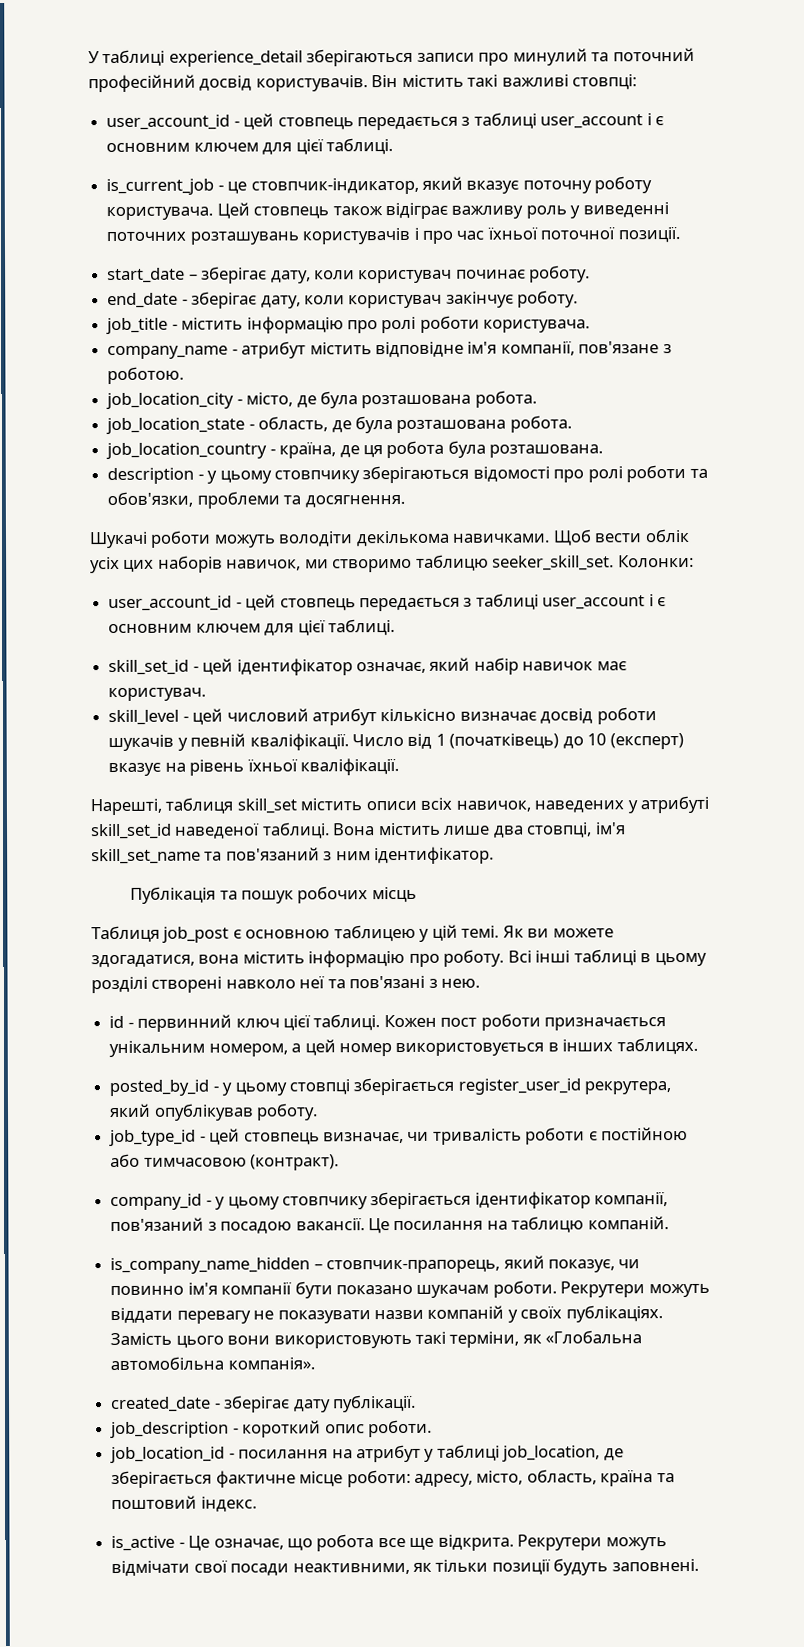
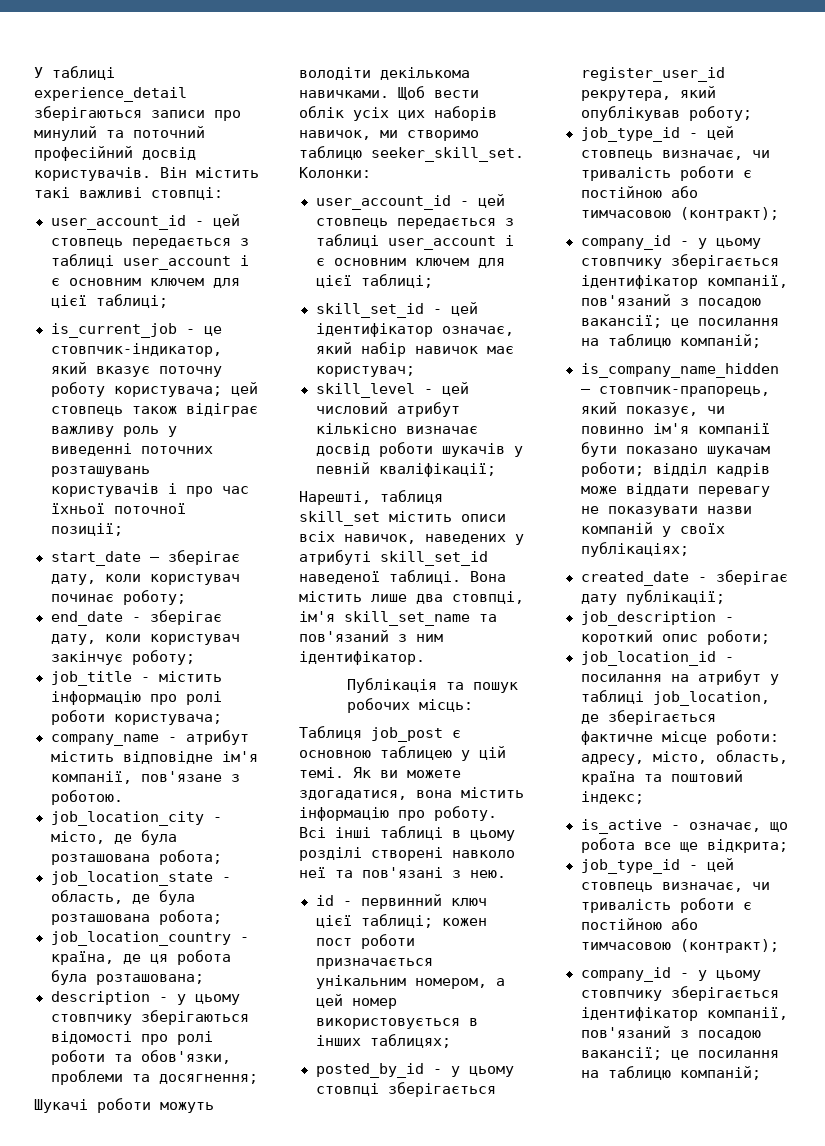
  Він містить такі важливі стовпці:
- user_account_id - цей стовпець передається з таблиці user_account і є основним ключем для цієї таблиці.
+ user_account_id - цей стовпець передається з таблиці user_account і є основним ключем для цієї таблиці;
- is_current_job - це стовпчик-індикатор, який вказує поточну роботу користувача. Цей стовпець також відіграє важливу роль у виведенні поточних розташувань користувачів і про час їхньої поточної позиції.
+ is_current_job - це стовпчик-індикатор, який вказує поточну роботу користувача; цей стовпець також відіграє важливу роль у виведенні поточних розташувань користувачів і про час їхньої поточної позиції;
- start_date – зберігає дату, коли користувач починає роботу.
+ start_date – зберігає дату, коли користувач починає роботу;
- end_date - зберігає дату, коли користувач закінчує роботу.
+ end_date - зберігає дату, коли користувач закінчує роботу;
- job_title - містить інформацію про ролі роботи користувача.
+ job_title - містить інформацію про ролі роботи користувача;
- job_location_city - місто, де була розташована робота.
+ job_location_city - місто, де була розташована робота;
- job_location_state - область, де була розташована робота.
+ job_location_state - область, де була розташована робота;
- job_location_country - країна, де ця робота була розташована.
+ job_location_country - країна, де ця робота була розташована;
- description - у цьому стовпчику зберігаються відомості про ролі роботи та обов'язки, проблеми та досягнення.
+ description - у цьому стовпчику зберігаються відомості про ролі роботи та обов'язки, проблеми та досягнення;
  Колонки:
- user_account_id - цей стовпець передається з таблиці user_account і є основним ключем для цієї таблиці.
+ user_account_id - цей стовпець передається з таблиці user_account і є основним ключем для цієї таблиці;
- skill_set_id - цей ідентифікатор означає, який набір навичок має користувач.
+ skill_set_id - цей ідентифікатор означає, який набір навичок має користувач;
- skill_level - цей числовий атрибут кількісно визначає досвід роботи шукачів у певній кваліфікації. Число від 1 (початківець) до 10 (експерт) вказує на рівень їхньої кваліфікації.
+ skill_level - цей числовий атрибут кількісно визначає досвід роботи шукачів у певній кваліфікації;
- Публікація та пошук робочих місць
+ Публікація та пошук робочих місць:
- id - первинний ключ цієї таблиці. Кожен пост роботи призначається унікальним номером, а цей номер використовується в інших таблицях.
+ id - первинний ключ цієї таблиці; кожен пост роботи призначається унікальним номером, а цей номер використовується в інших таблицях;
- posted_by_id - у цьому стовпці зберігається register_user_id рекрутера, який опублікував роботу.
- job_type_id - цей стовпець визначає, чи тривалість роботи є постійною або тимчасовою (контракт).
- company_id - у цьому стовпчику зберігається ідентифікатор компанії, пов'язаний з посадою вакансії. Це посилання на таблицю компаній.
+ posted_by_id - у цьому стовпці зберігається register_user_id рекрутера, який опублікував роботу;
+ job_type_id - цей стовпець визначає, чи тривалість роботи є постійною або тимчасовою (контракт);
+ company_id - у цьому стовпчику зберігається ідентифікатор компанії, пов'язаний з посадою вакансії; це посилання на таблицю компаній;
- is_company_name_hidden – стовпчик-прапорець, який показує, чи повинно ім'я компанії бути показано шукачам роботи. Рекрутери можуть віддати перевагу не показувати назви компаній у своїх публікаціях. Замість цього вони використовують такі терміни, як «Глобальна автомобільна компанія».
+ is_company_name_hidden – стовпчик-прапорець, який показує, чи повинно ім'я компанії бути показано шукачам роботи; відділ кадрів може віддати перевагу не показувати назви компаній у своїх публікаціях;
- created_date - зберігає дату публікації.
+ created_date - зберігає дату публікації;
- job_description - короткий опис роботи.
+ job_description - короткий опис роботи;
- job_location_id - посилання на атрибут у таблиці job_location, де зберігається фактичне місце роботи: адресу, місто, область, країна та поштовий індекс.
+ job_location_id - посилання на атрибут у таблиці job_location, де зберігається фактичне місце роботи: адресу, місто, область, країна та поштовий індекс;
- is_active - Це означає, що робота все ще відкрита. Рекрутери можуть відмічати свої посади неактивними, як тільки позиції будуть заповнені.
+ is_active - означає, що робота все ще відкрита;
+ job_type_id - цей стовпець визначає, чи тривалість роботи є постійною або тимчасовою (контракт);
+ company_id - у цьому стовпчику зберігається ідентифікатор компанії, пов'язаний з посадою вакансії; це посилання на таблицю компаній;

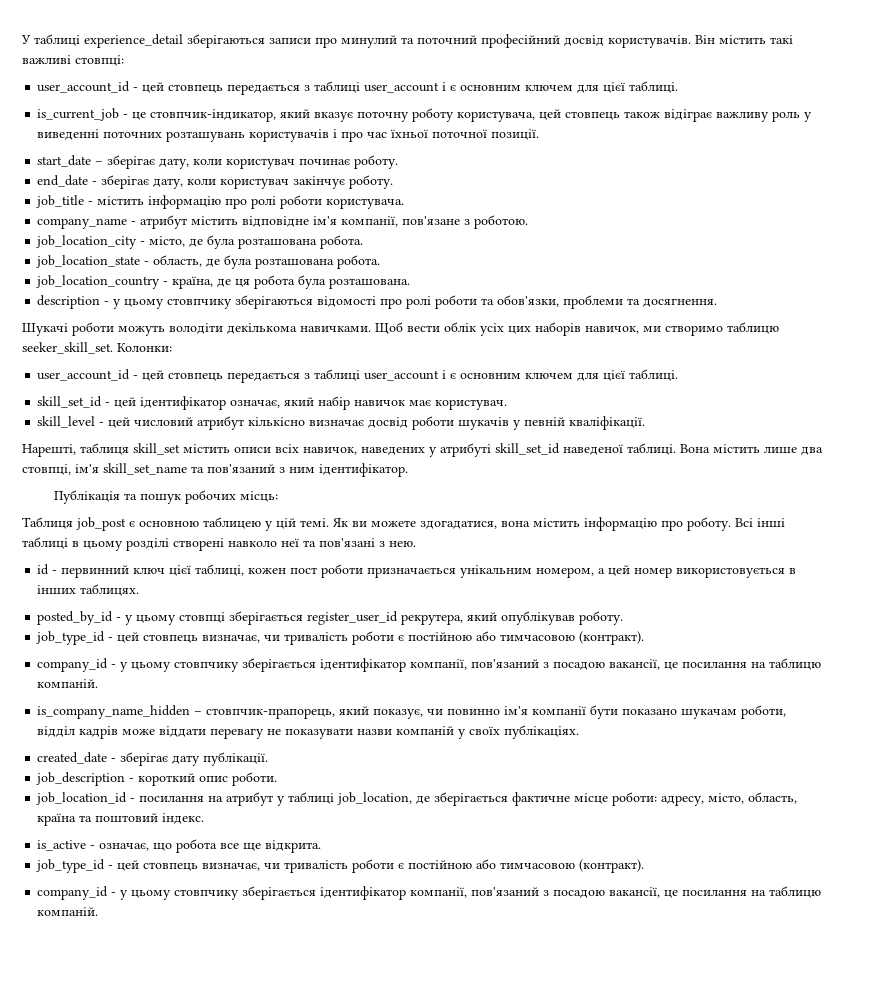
  Він містить такі важливі стовпці:
- user_account_id - цей стовпець передається з таблиці user_account і є основним ключем для цієї таблиці;
+ user_account_id - цей стовпець передається з таблиці user_account і є основним ключем для цієї таблиці.
- is_current_job - це стовпчик-індикатор, який вказує поточну роботу користувача; цей стовпець також відіграє важливу роль у виведенні поточних розташувань користувачів і про час їхньої поточної позиції;
+ is_current_job - це стовпчик-індикатор, який вказує поточну роботу користувача, цей стовпець також відіграє важливу роль у виведенні поточних розташувань користувачів і про час їхньої поточної позиції.
- start_date – зберігає дату, коли користувач починає роботу;
+ start_date – зберігає дату, коли користувач починає роботу.
- end_date - зберігає дату, коли користувач закінчує роботу;
+ end_date - зберігає дату, коли користувач закінчує роботу.
- job_title - містить інформацію про ролі роботи користувача;
+ job_title - містить інформацію про ролі роботи користувача.
- job_location_city - місто, де була розташована робота;
+ job_location_city - місто, де була розташована робота.
- job_location_state - область, де була розташована робота;
+ job_location_state - область, де була розташована робота.
- job_location_country - країна, де ця робота була розташована;
+ job_location_country - країна, де ця робота була розташована.
- description - у цьому стовпчику зберігаються відомості про ролі роботи та обов'язки, проблеми та досягнення;
+ description - у цьому стовпчику зберігаються відомості про ролі роботи та обов'язки, проблеми та досягнення.
  Колонки:
- user_account_id - цей стовпець передається з таблиці user_account і є основним ключем для цієї таблиці;
+ user_account_id - цей стовпець передається з таблиці user_account і є основним ключем для цієї таблиці.
- skill_set_id - цей ідентифікатор означає, який набір навичок має користувач;
+ skill_set_id - цей ідентифікатор означає, який набір навичок має користувач.
- skill_level - цей числовий атрибут кількісно визначає досвід роботи шукачів у певній кваліфікації;
+ skill_level - цей числовий атрибут кількісно визначає досвід роботи шукачів у певній кваліфікації.
- id - первинний ключ цієї таблиці; кожен пост роботи призначається унікальним номером, а цей номер використовується в інших таблицях;
+ id - первинний ключ цієї таблиці, кожен пост роботи призначається унікальним номером, а цей номер використовується в інших таблицях.
- posted_by_id - у цьому стовпці зберігається register_user_id рекрутера, який опублікував роботу;
- job_type_id - цей стовпець визначає, чи тривалість роботи є постійною або тимчасовою (контракт);
- company_id - у цьому стовпчику зберігається ідентифікатор компанії, пов'язаний з посадою вакансії; це посилання на таблицю компаній;
+ posted_by_id - у цьому стовпці зберігається register_user_id рекрутера, який опублікував роботу.
+ job_type_id - цей стовпець визначає, чи тривалість роботи є постійною або тимчасовою (контракт).
+ company_id - у цьому стовпчику зберігається ідентифікатор компанії, пов'язаний з посадою вакансії, це посилання на таблицю компаній.
- is_company_name_hidden – стовпчик-прапорець, який показує, чи повинно ім'я компанії бути показано шукачам роботи; відділ кадрів може віддати перевагу не показувати назви компаній у своїх публікаціях;
+ is_company_name_hidden – стовпчик-прапорець, який показує, чи повинно ім'я компанії бути показано шукачам роботи, відділ кадрів може віддати перевагу не показувати назви компаній у своїх публікаціях.
- created_date - зберігає дату публікації;
+ created_date - зберігає дату публікації.
- job_description - короткий опис роботи;
+ job_description - короткий опис роботи.
- job_location_id - посилання на атрибут у таблиці job_location, де зберігається фактичне місце роботи: адресу, місто, область, країна та поштовий індекс;
+ job_location_id - посилання на атрибут у таблиці job_location, де зберігається фактичне місце роботи: адресу, місто, область, країна та поштовий індекс.
- is_active - означає, що робота все ще відкрита;
- job_type_id - цей стовпець визначає, чи тривалість роботи є постійною або тимчасовою (контракт);
- company_id - у цьому стовпчику зберігається ідентифікатор компанії, пов'язаний з посадою вакансії; це посилання на таблицю компаній;
+ is_active - означає, що робота все ще відкрита.
+ job_type_id - цей стовпець визначає, чи тривалість роботи є постійною або тимчасовою (контракт).
+ company_id - у цьому стовпчику зберігається ідентифікатор компанії, пов'язаний з посадою вакансії, це посилання на таблицю компаній.

